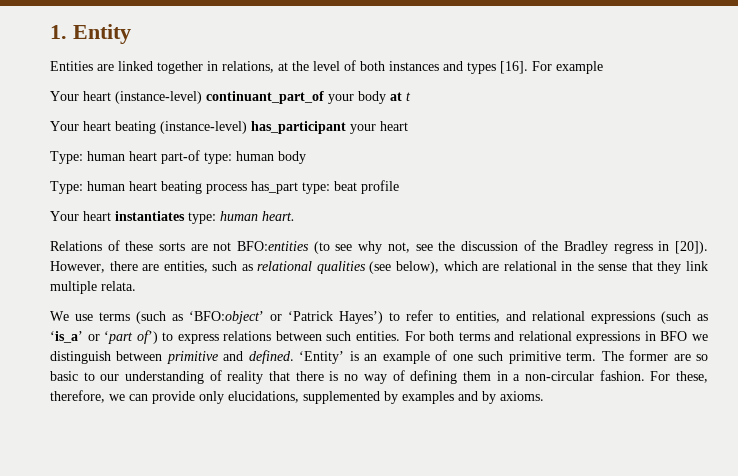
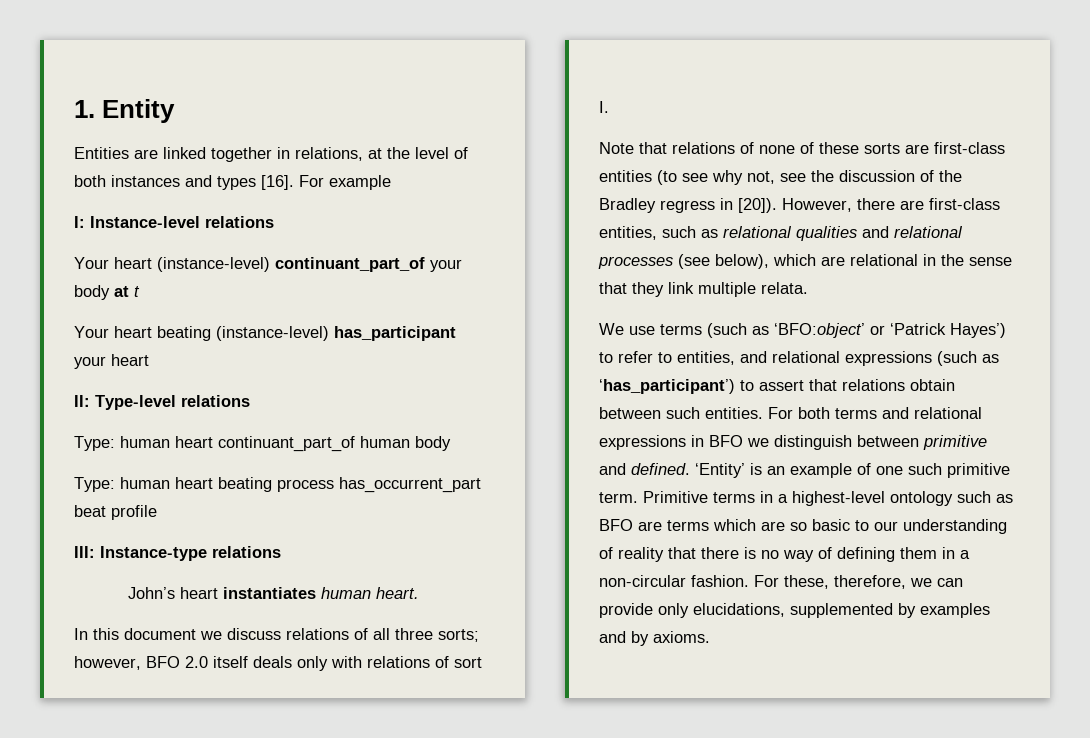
+ I: Instance-level relations
- Type: human heart part-of type: human body
+ II: Type-level relations
+ Type: human heart continuant_part_of human body
- Type: human heart beating process has_part type: beat profile
+ Type: human heart beating process has_occurrent_part beat profile
- Your heart instantiates type: human heart.
+ III: Instance-type relations
+ John’s heart instantiates human heart.
- Relations of these sorts are not BFO:entities (to see why not, see the discussion of the Bradley regress in [20]).
+ In this document we discuss relations of all three sorts; however, BFO 2.0 itself deals only with relations of sort I.
+ Note that relations of none of these sorts are first-class entities (to see why not, see the discussion of the Bradley regress in [20]).
- However, there are entities, such as relational qualities (see below), which are relational in the sense that they link multiple relata.
+ However, there are first-class entities, such as relational qualities and relational processes (see below), which are relational in the sense that they link multiple relata.
- We use terms (such as ‘BFO:object’ or ‘Patrick Hayes’) to refer to entities, and relational expressions (such as ‘is_a’ or ‘part of’) to express relations between such entities.
+ We use terms (such as ‘BFO:object’ or ‘Patrick Hayes’) to refer to entities, and relational expressions (such as ‘has_participant’) to assert that relations obtain between such entities.
- The former are so basic to our understanding of reality that there is no way of defining them in a non-circular fashion.
+ Primitive terms in a highest-level ontology such as BFO are terms which are so basic to our understanding of reality that there is no way of defining them in a non-circular fashion.

